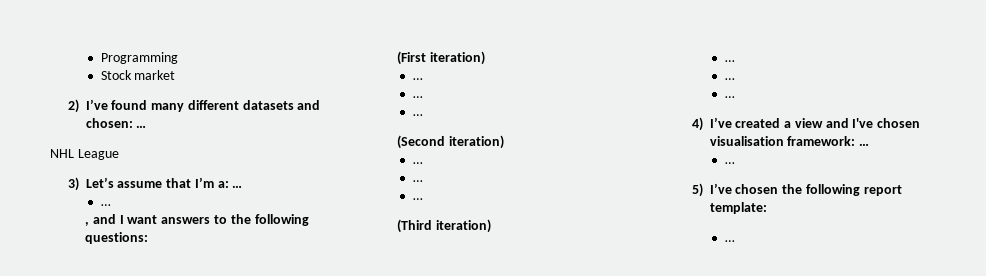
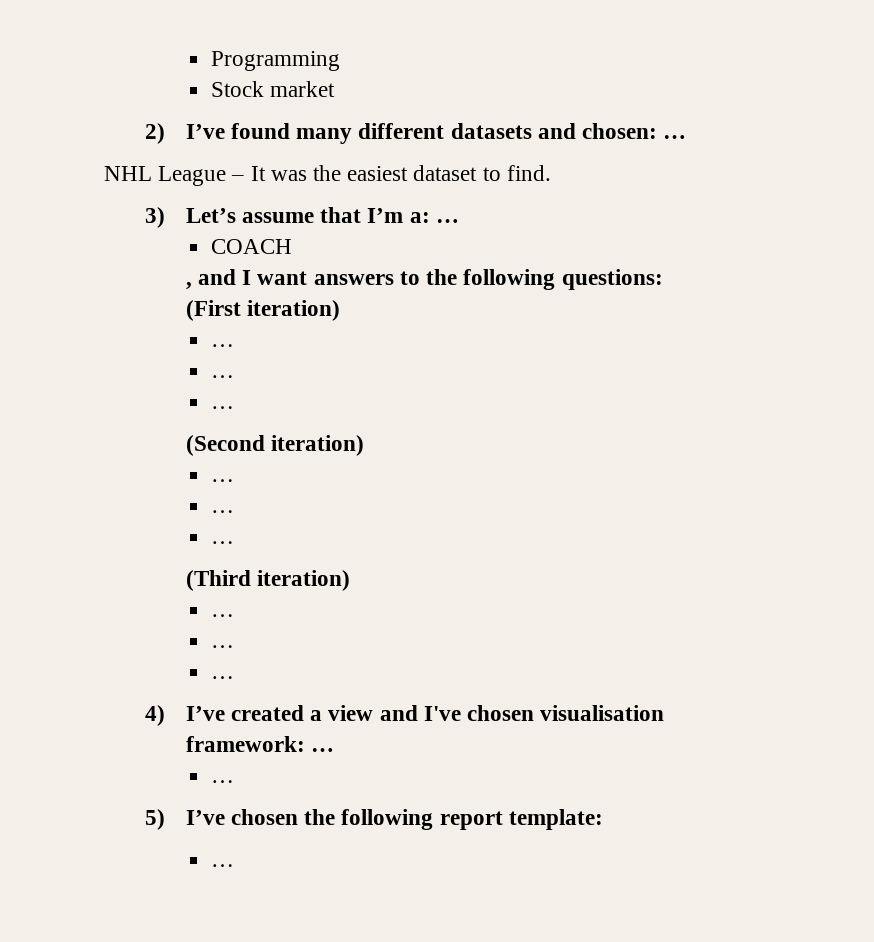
- NHL League
+ NHL League – It was the easiest dataset to find.
  3) Let’s assume that I’m a: …
- …
+ COACH

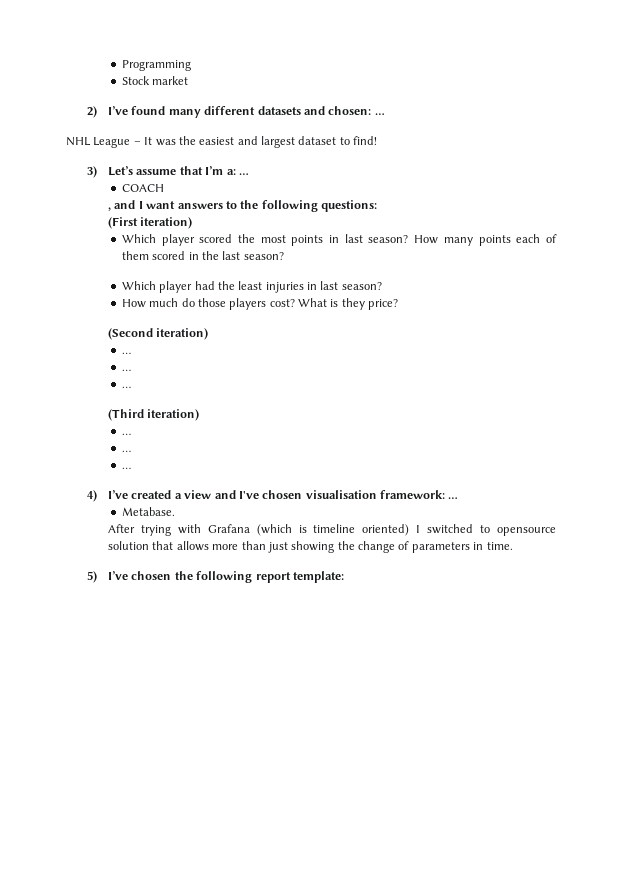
- NHL League – It was the easiest dataset to find.
+ NHL League – It was the easiest and largest dataset to find!
  (First iteration)
- …
- …
- …
+ Which player scored the most points in last season? How many points each of them scored in the last season?
+ Which player had the least injuries in last season?
+ How much do those players cost? What is they price?
  4) I’ve created a view and I've chosen visualisation framework: …
- …
+ Metabase.
+ After trying with Grafana (which is timeline oriented) I switched to opensource solution that allows more than just showing the change of parameters in time.
  5) I’ve chosen the following report template:
- …

